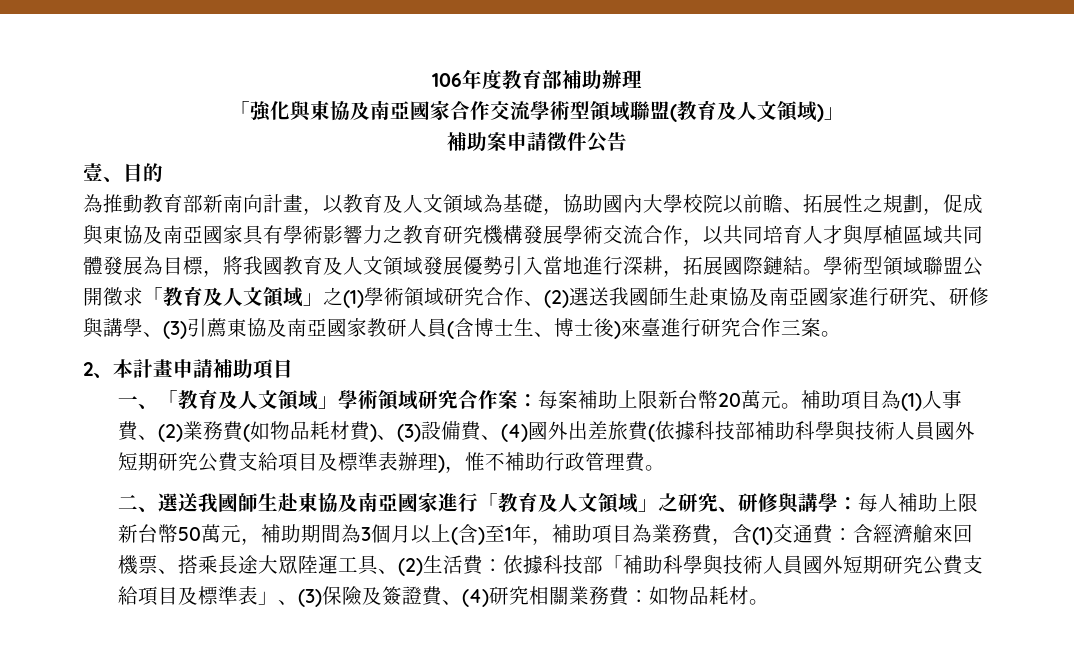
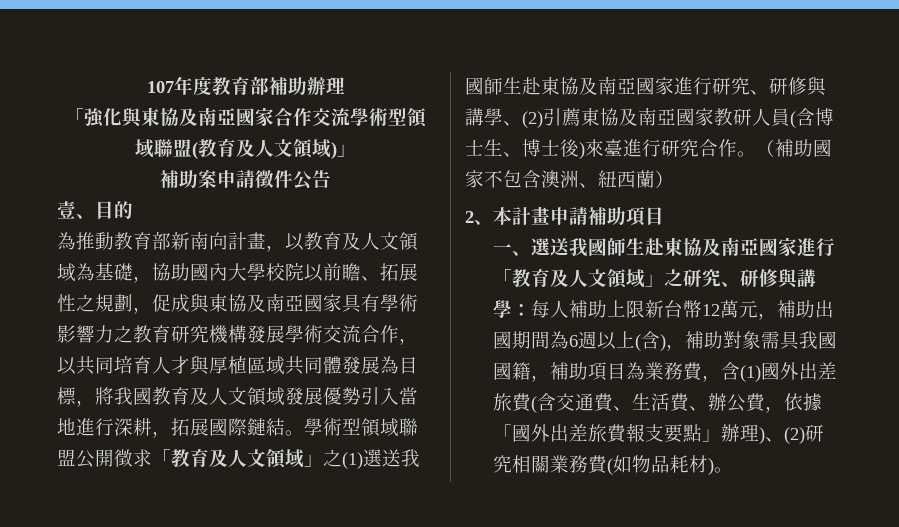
- 106年度教育部補助辦理
+ 107年度教育部補助辦理
- 學術型領域聯盟公開徵求「教育及人文領域」之(1)學術領域研究合作、(2)選送我國師生赴東協及南亞國家進行研究、研修與講學、(3)引薦東協及南亞國家教研人員(含博士生、博士後)來臺進行研究合作三案。
+ 學術型領域聯盟公開徵求「教育及人文領域」之(1)選送我國師生赴東協及南亞國家進行研究、研修與講學、(2)引薦東協及南亞國家教研人員(含博士生、博士後)來臺進行研究合作。（補助國家不包含澳洲、紐西蘭）
- 一、「教育及人文領域」學術領域研究合作案：每案補助上限新台幣20萬元。補助項目為(1)人事費、(2)業務費(如物品耗材費)、(3)設備費、(4)國外出差旅費(依據科技部補助科學與技術人員國外短期研究公費支給項目及標準表辦理)，惟不補助行政管理費。
- 二、選送我國師生赴東協及南亞國家進行「教育及人文領域」之研究、研修與講學：每人補助上限新台幣50萬元，補助期間為3個月以上(含)至1年，補助項目為業務費，含(1)交通費：含經濟艙來回機票、搭乘長途大眾陸運工具、(2)生活費：依據科技部「補助科學與技術人員國外短期研究公費支給項目及標準表」、(3)保險及簽證費、(4)研究相關業務費：如物品耗材。
+ 一、選送我國師生赴東協及南亞國家進行「教育及人文領域」之研究、研修與講學：每人補助上限新台幣12萬元，補助出國期間為6週以上(含)，補助對象需具我國國籍，補助項目為業務費，含(1)國外出差旅費(含交通費、生活費、辦公費，依據「國外出差旅費報支要點」辦理)、(2)研究相關業務費(如物品耗材)。

